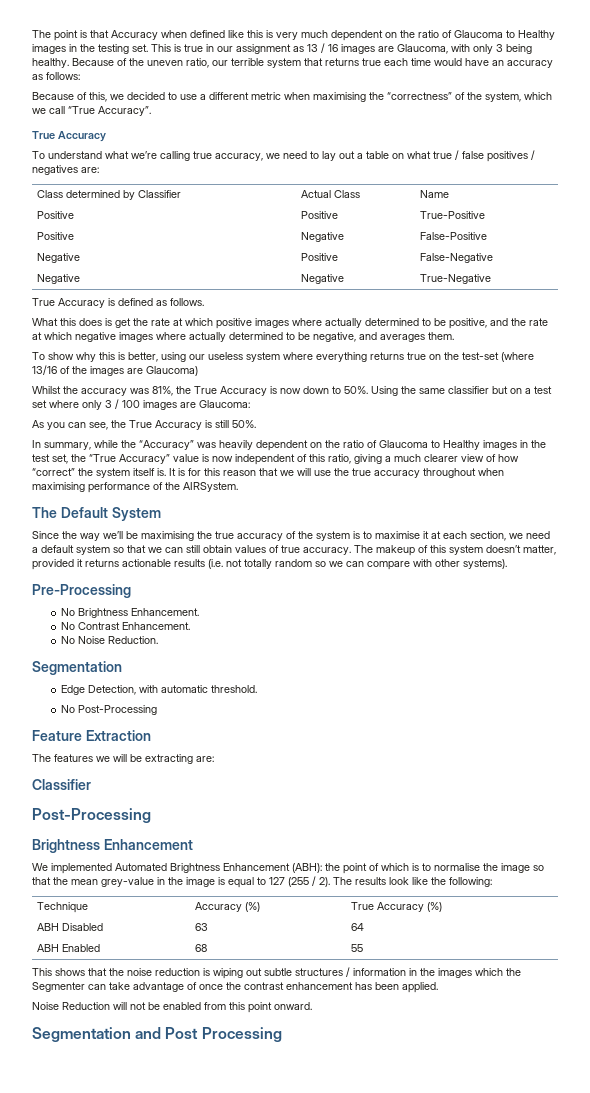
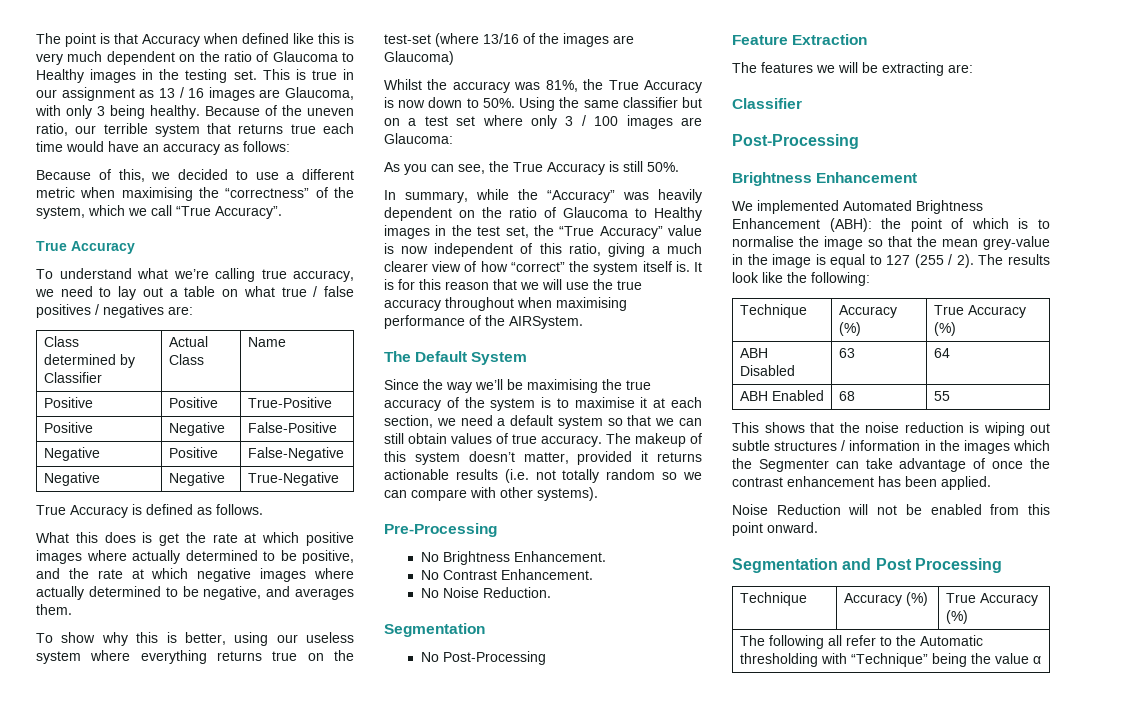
- Edge Detection, with automatic threshold.
  Segmentation and Post Processing
+ Technique | Accuracy (%) | True Accuracy (%)
+ The following all refer to the Automatic thresholding with “Technique” being the value α

